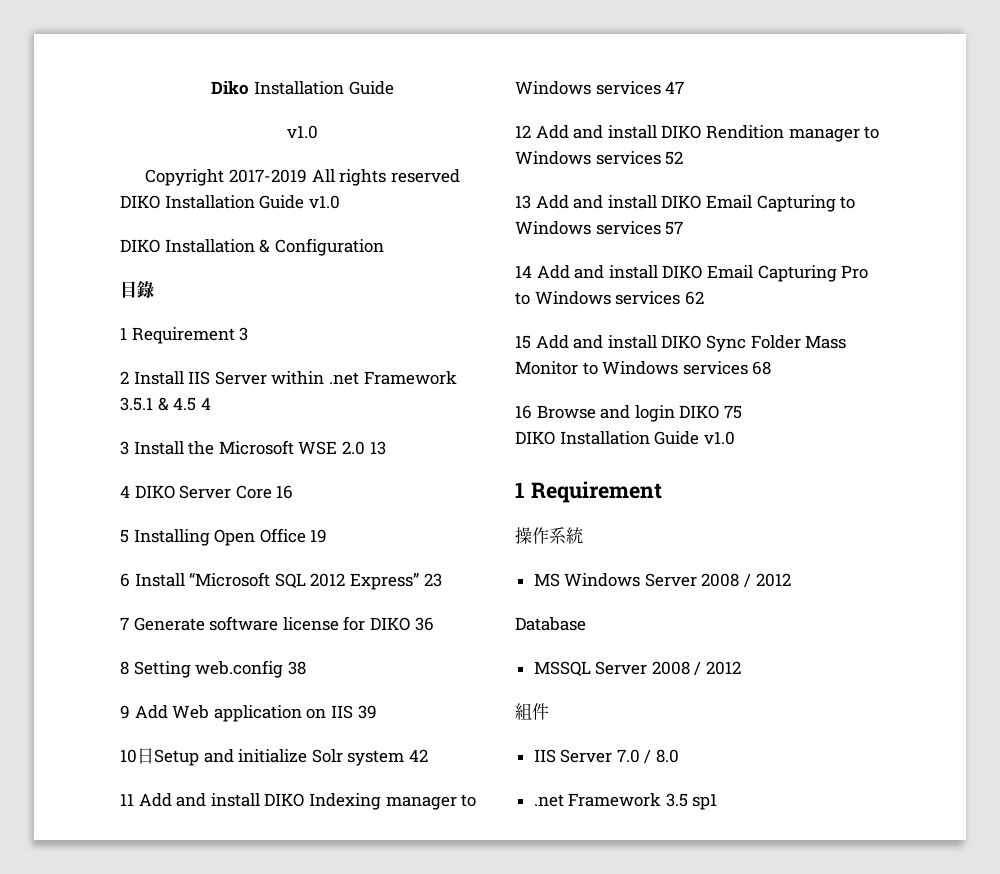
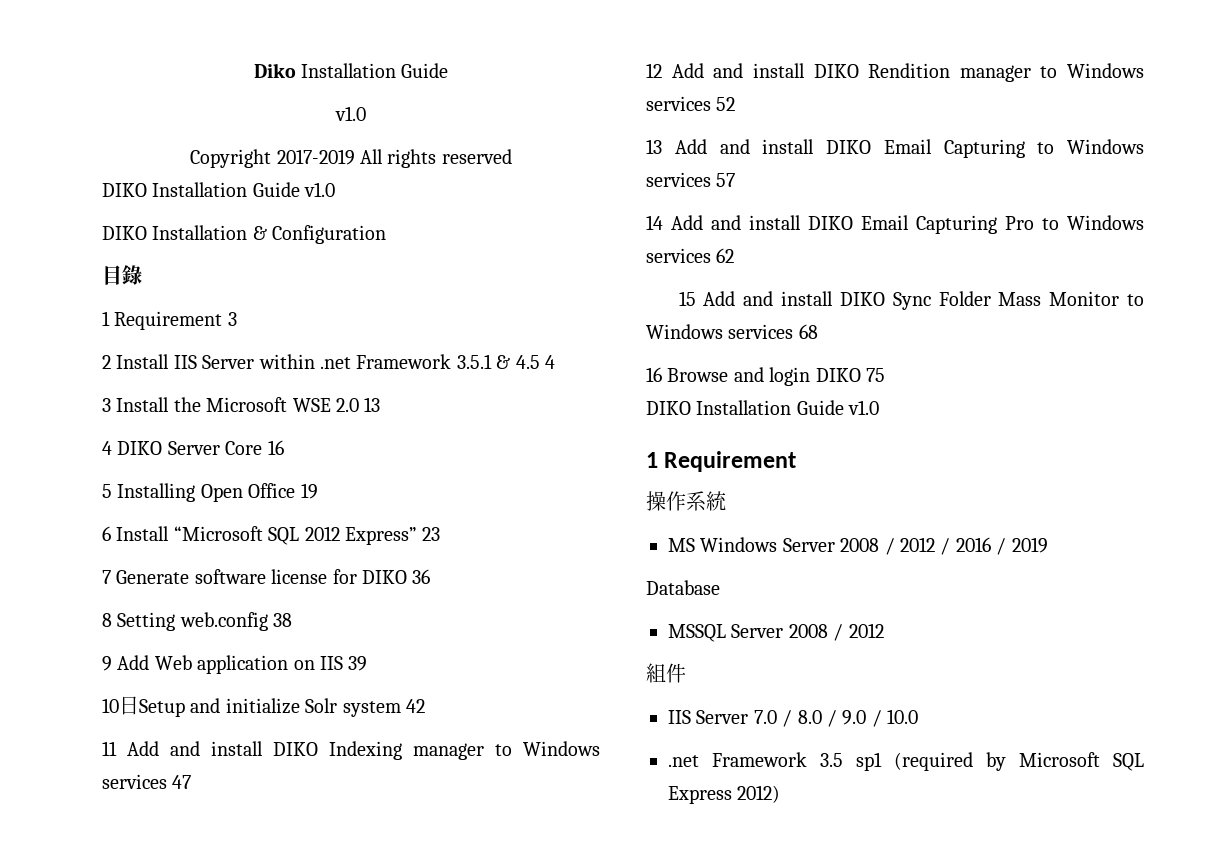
- MS Windows Server 2008 / 2012
+ MS Windows Server 2008 / 2012 / 2016 / 2019
- IIS Server 7.0 / 8.0
+ IIS Server 7.0 / 8.0 / 9.0 / 10.0
- .net Framework 3.5 sp1
+ .net Framework 3.5 sp1 (required by Microsoft SQL Express 2012)

